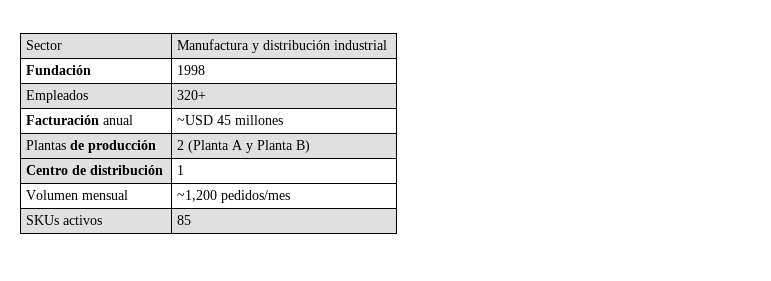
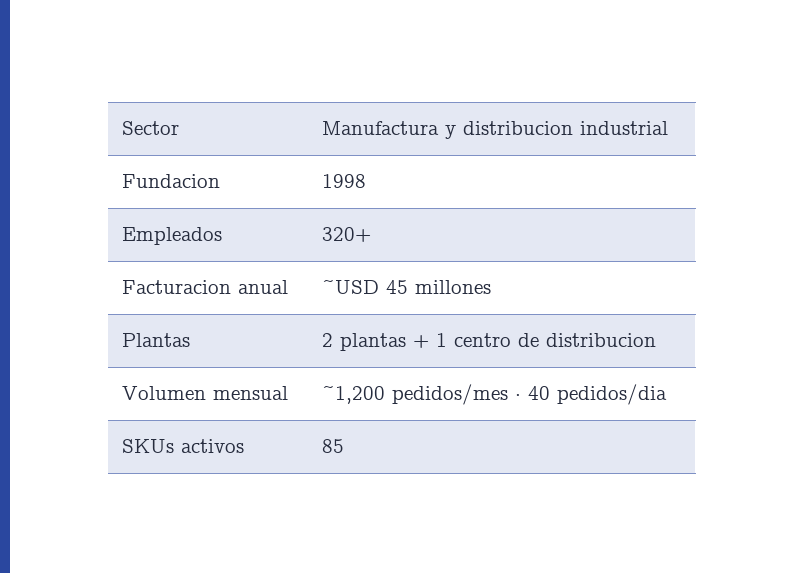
- Sector | Manufactura y distribución industrial
+ Sector | Manufactura y distribucion industrial
- Fundación | 1998
+ Fundacion | 1998
- Facturación anual | ~USD 45 millones
+ Facturacion anual | ~USD 45 millones
- Plantas de producción | 2 (Planta A y Planta B)
- Centro de distribución | 1
+ Plantas | 2 plantas + 1 centro de distribucion
- Volumen mensual | ~1,200 pedidos/mes
+ Volumen mensual | ~1,200 pedidos/mes · 40 pedidos/dia

